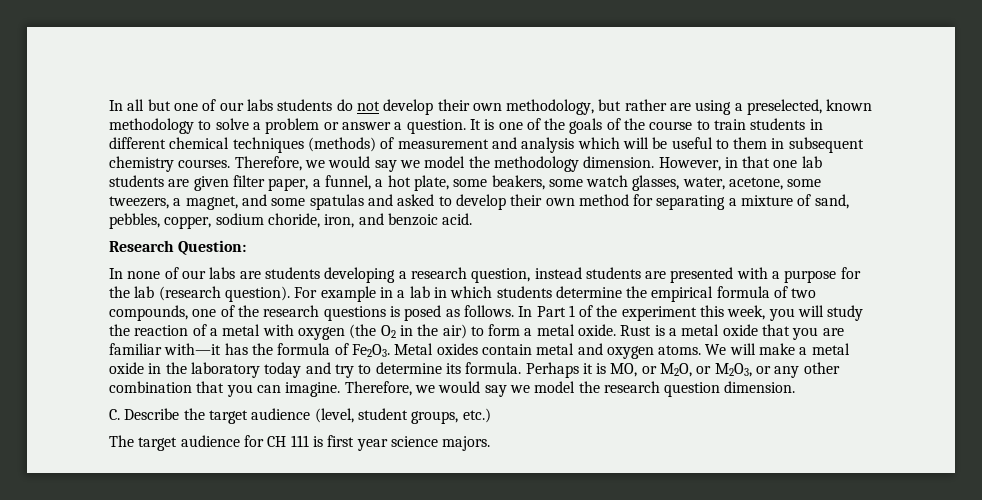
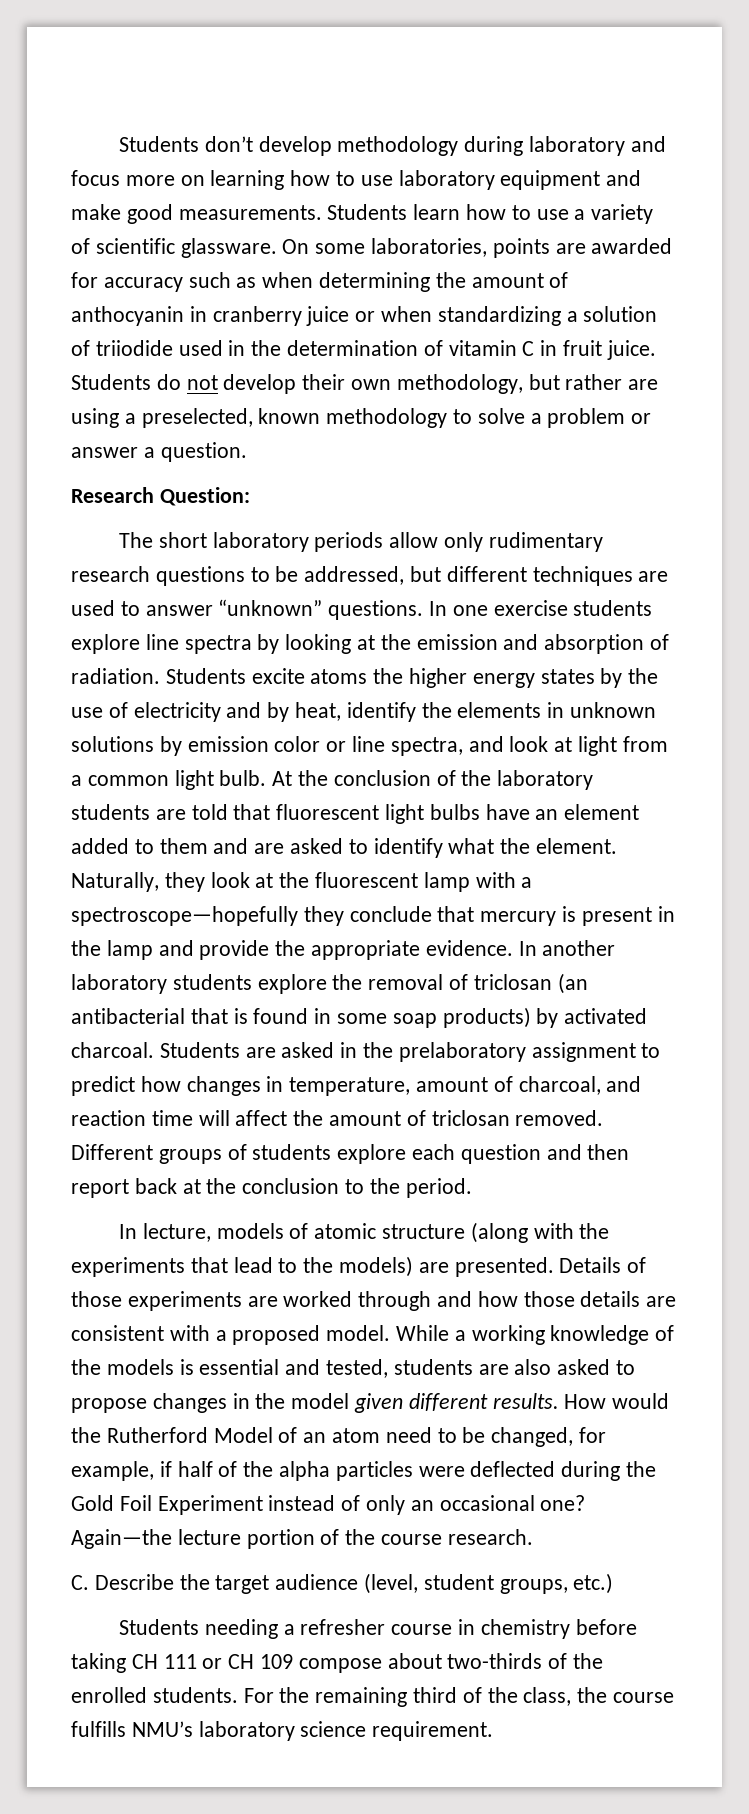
- In all but one of our labs students do not develop their own methodology, but rather are using a preselected, known methodology to solve a problem or answer a question. It is one of the goals of the course to train students in different chemical techniques (methods) of measurement and analysis which will be useful to them in subsequent chemistry courses. Therefore, we would say we model the methodology dimension. However, in that one lab students are given filter paper, a funnel, a hot plate, some beakers, some watch glasses, water, acetone, some tweezers, a magnet, and some spatulas and asked to develop their own method for separating a mixture of sand, pebbles, copper, sodium choride, iron, and benzoic acid.
+ Students don’t develop methodology during laboratory and focus more on learning how to use laboratory equipment and make good measurements. Students learn how to use a variety of scientific glassware. On some laboratories, points are awarded for accuracy such as when determining the amount of anthocyanin in cranberry juice or when standardizing a solution of triiodide used in the determination of vitamin C in fruit juice. Students do not develop their own methodology, but rather are using a preselected, known methodology to solve a problem or answer a question.
  Research Question:
- In none of our labs are students developing a research question, instead students are presented with a purpose for the lab (research question). For example in a lab in which students determine the empirical formula of two compounds, one of the research questions is posed as follows. In Part 1 of the experiment this week, you will study the reaction of a metal with oxygen (the O2 in the air) to form a metal oxide. Rust is a metal oxide that you are familiar with—it has the formula of Fe2O3. Metal oxides contain metal and oxygen atoms. We will make a metal oxide in the laboratory today and try to determine its formula. Perhaps it is MO, or M2O, or M2O3, or any other combination that you can imagine. Therefore, we would say we model the research question dimension.
+ The short laboratory periods allow only rudimentary research questions to be addressed, but different techniques are used to answer “unknown” questions. In one exercise students explore line spectra by looking at the emission and absorption of radiation. Students excite atoms the higher energy states by the use of electricity and by heat, identify the elements in unknown solutions by emission color or line spectra, and look at light from a common light bulb. At the conclusion of the laboratory students are told that fluorescent light bulbs have an element added to them and are asked to identify what the element. Naturally, they look at the fluorescent lamp with a spectroscope—hopefully they conclude that mercury is present in the lamp and provide the appropriate evidence. In another laboratory students explore the removal of triclosan (an antibacterial that is found in some soap products) by activated charcoal. Students are asked in the prelaboratory assignment to predict how changes in temperature, amount of charcoal, and reaction time will affect the amount of triclosan removed. Different groups of students explore each question and then report back at the conclusion to the period.
+ In lecture, models of atomic structure (along with the experiments that lead to the models) are presented. Details of those experiments are worked through and how those details are consistent with a proposed model. While a working knowledge of the models is essential and tested, students are also asked to propose changes in the model given different results. How would the Rutherford Model of an atom need to be changed, for example, if half of the alpha particles were deflected during the Gold Foil Experiment instead of only an occasional one? Again—the lecture portion of the course research.
- The target audience for CH 111 is first year science majors.
+ Students needing a refresher course in chemistry before taking CH 111 or CH 109 compose about two-thirds of the enrolled students. For the remaining third of the class, the course fulfills NMU’s laboratory science requirement.

